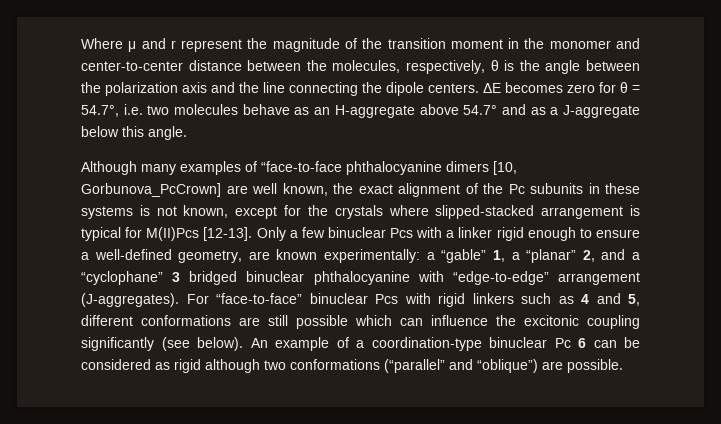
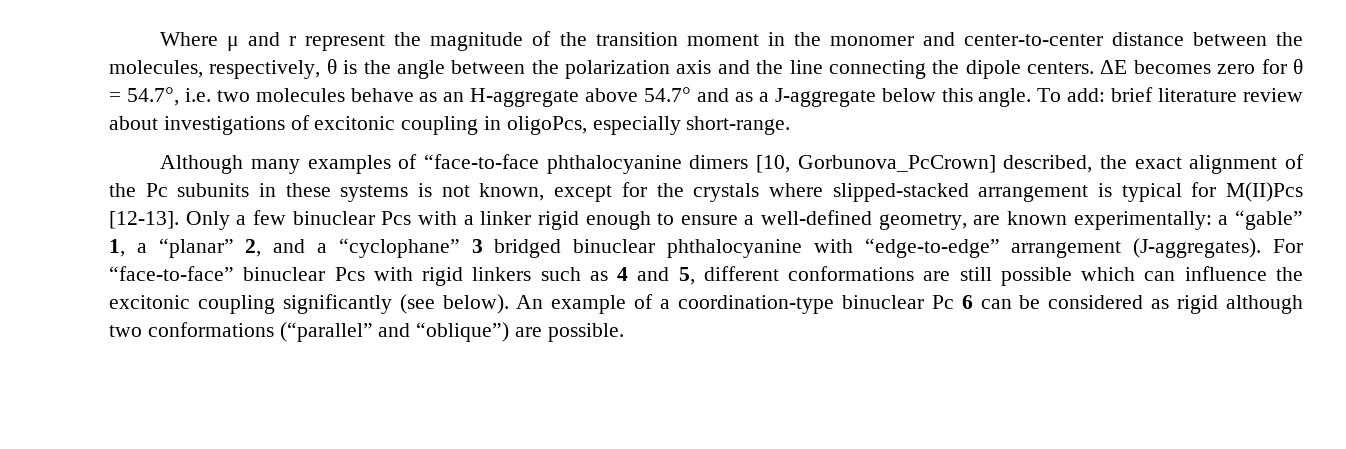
+ To add: brief literature review about investigations of excitonic coupling in oligoPcs, especially short-range.
- Although many examples of “face-to-face phthalocyanine dimers [10, Gorbunova_PcCrown] are well known, the exact alignment of the Pc subunits in these systems is not known, except for the crystals where slipped-stacked arrangement is typical for M(II)Pcs [12-13].
+ Although many examples of “face-to-face phthalocyanine dimers [10, Gorbunova_PcCrown] described, the exact alignment of the Pc subunits in these systems is not known, except for the crystals where slipped-stacked arrangement is typical for M(II)Pcs [12-13].

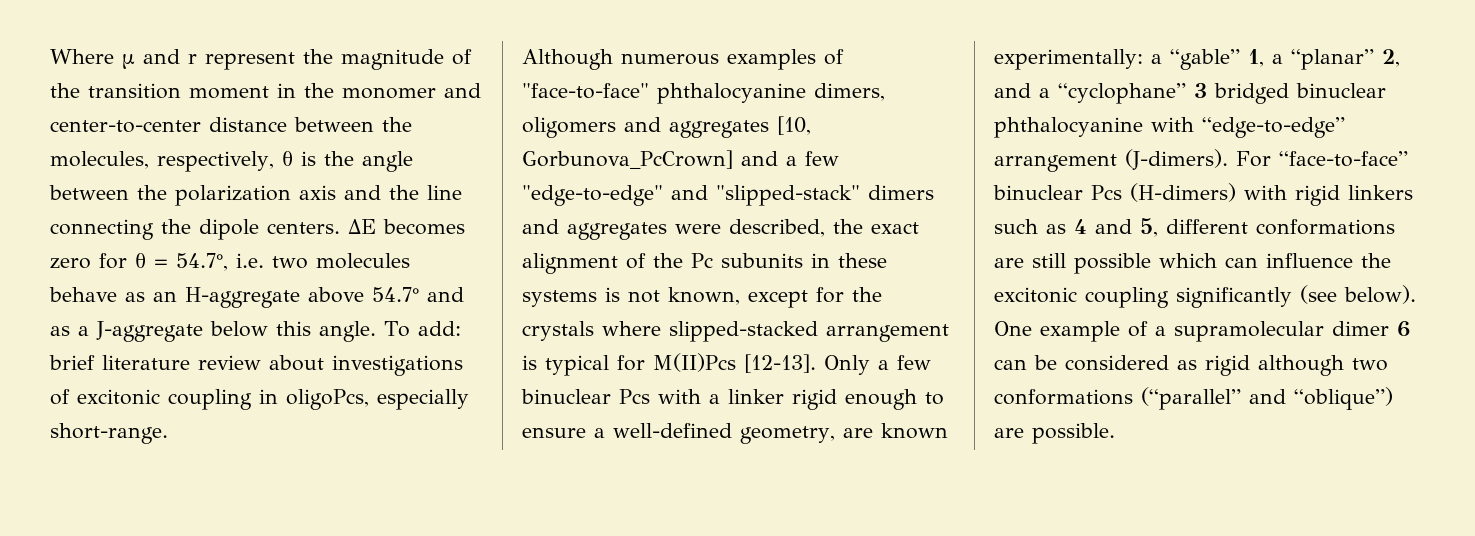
- Although many examples of “face-to-face phthalocyanine dimers [10, Gorbunova_PcCrown] described, the exact alignment of the Pc subunits in these systems is not known, except for the crystals where slipped-stacked arrangement is typical for M(II)Pcs [12-13].
+ Although numerous examples of "face-to-face" phthalocyanine dimers, oligomers and aggregates [10, Gorbunova_PcCrown] and a few "edge-to-edge" and "slipped-stack" dimers and aggregates were described, the exact alignment of the Pc subunits in these systems is not known, except for the crystals where slipped-stacked arrangement is typical for M(II)Pcs [12-13].
- Only a few binuclear Pcs with a linker rigid enough to ensure a well-defined geometry, are known experimentally: a “gable” 1, a “planar” 2, and a “cyclophane” 3 bridged binuclear phthalocyanine with “edge-to-edge” arrangement (J-aggregates).
+ Only a few binuclear Pcs with a linker rigid enough to ensure a well-defined geometry, are known experimentally: a “gable” 1, a “planar” 2, and a “cyclophane” 3 bridged binuclear phthalocyanine with “edge-to-edge” arrangement (J-dimers).
- For “face-to-face” binuclear Pcs with rigid linkers such as 4 and 5, different conformations are still possible which can influence the excitonic coupling significantly (see below).
+ For “face-to-face” binuclear Pcs (H-dimers) with rigid linkers such as 4 and 5, different conformations are still possible which can influence the excitonic coupling significantly (see below).
- An example of a coordination-type binuclear Pc 6 can be considered as rigid although two conformations (“parallel” and “oblique”) are possible.
+ One example of a supramolecular dimer 6 can be considered as rigid although two conformations (“parallel” and “oblique”) are possible.

